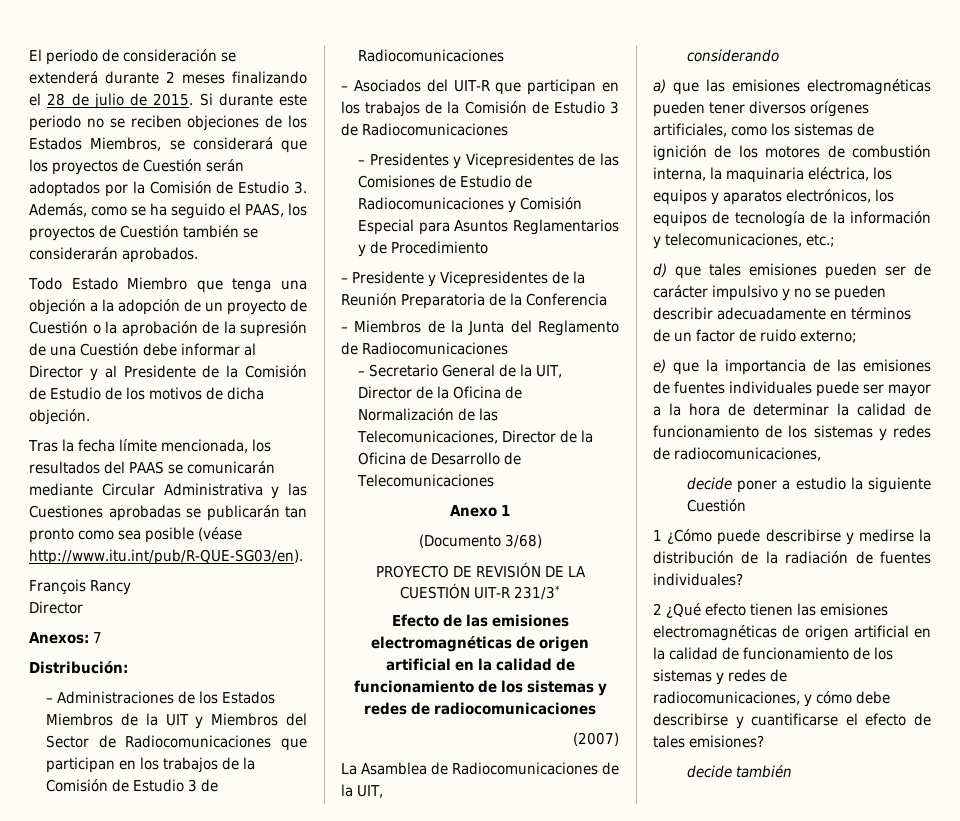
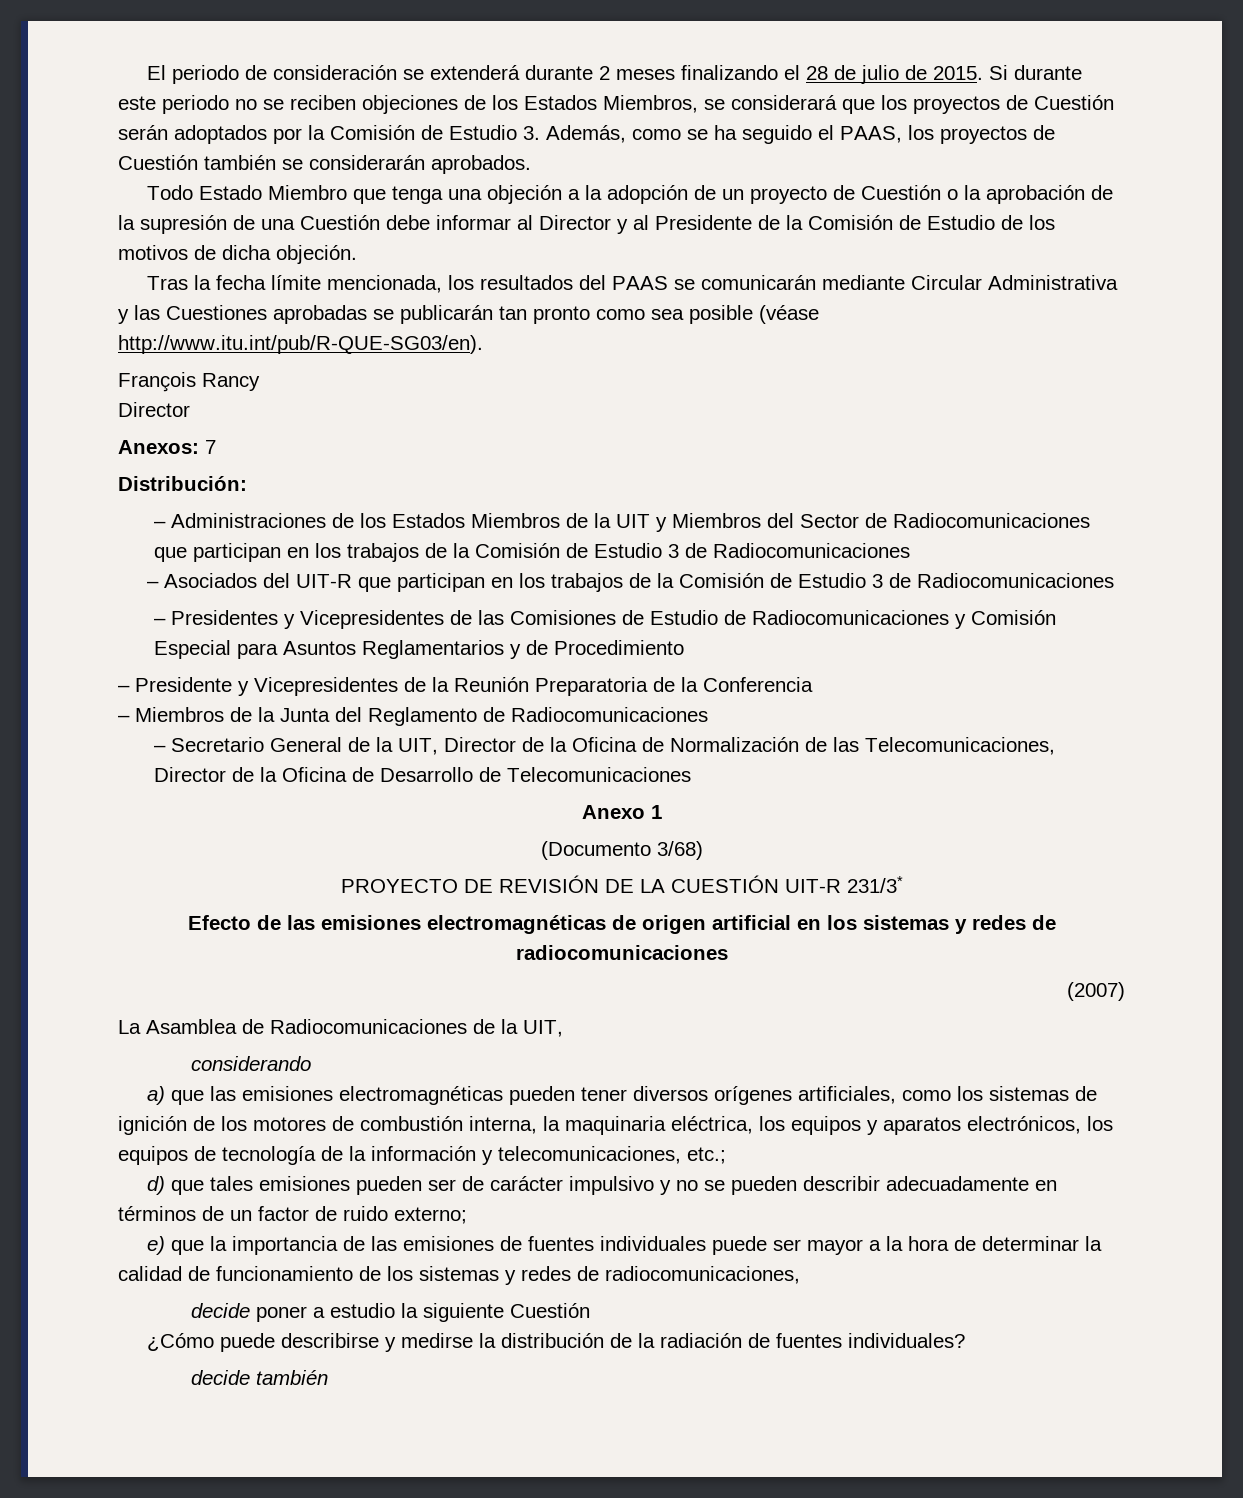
- Efecto de las emisiones electromagnéticas de origen artificial en la calidad de funcionamiento de los sistemas y redes de radiocomunicaciones
+ Efecto de las emisiones electromagnéticas de origen artificial en los sistemas y redes de radiocomunicaciones
- 1 ¿Cómo puede describirse y medirse la distribución de la radiación de fuentes individuales?
+ ¿Cómo puede describirse y medirse la distribución de la radiación de fuentes individuales?
- 2 ¿Qué efecto tienen las emisiones electromagnéticas de origen artificial en la calidad de funcionamiento de los sistemas y redes de radiocomunicaciones, y cómo debe describirse y cuantificarse el efecto de tales emisiones?

